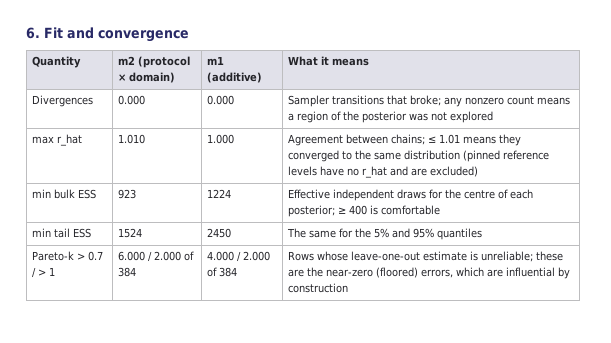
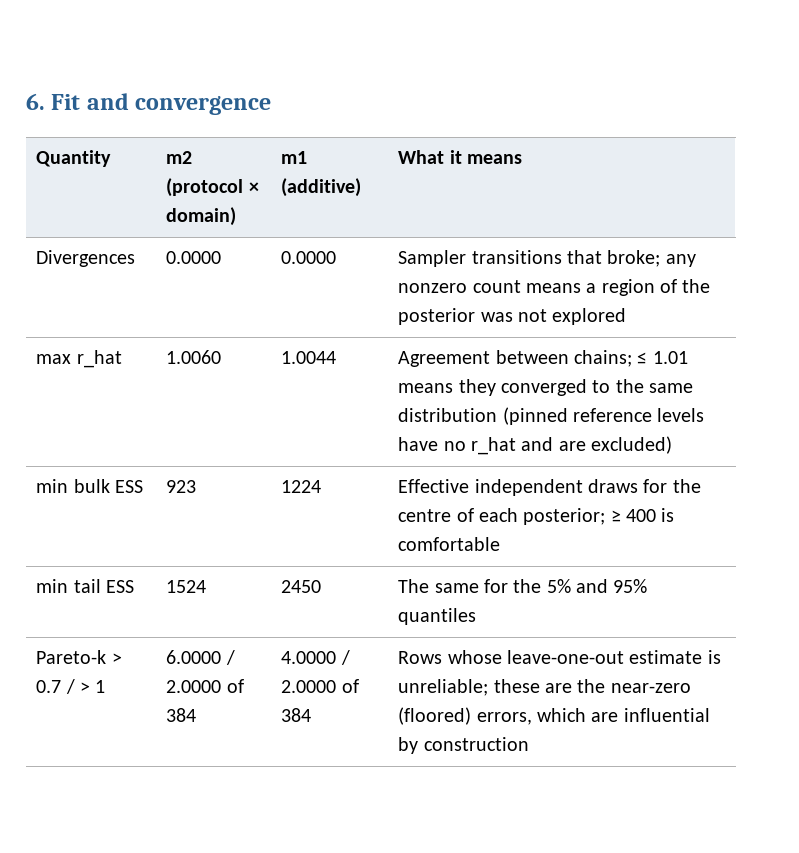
- Divergences | 0.000 | 0.000 | Sampler transitions that broke; any nonzero count means a region of the posterior was not explored
+ Divergences | 0.0000 | 0.0000 | Sampler transitions that broke; any nonzero count means a region of the posterior was not explored
- max r_hat | 1.010 | 1.000 | Agreement between chains; ≤ 1.01 means they converged to the same distribution (pinned reference levels have no r_hat and are excluded)
+ max r_hat | 1.0060 | 1.0044 | Agreement between chains; ≤ 1.01 means they converged to the same distribution (pinned reference levels have no r_hat and are excluded)
- Pareto-k > 0.7 / > 1 | 6.000 / 2.000 of 384 | 4.000 / 2.000 of 384 | Rows whose leave-one-out estimate is unreliable; these are the near-zero (floored) errors, which are influential by construction
+ Pareto-k > 0.7 / > 1 | 6.0000 / 2.0000 of 384 | 4.0000 / 2.0000 of 384 | Rows whose leave-one-out estimate is unreliable; these are the near-zero (floored) errors, which are influential by construction

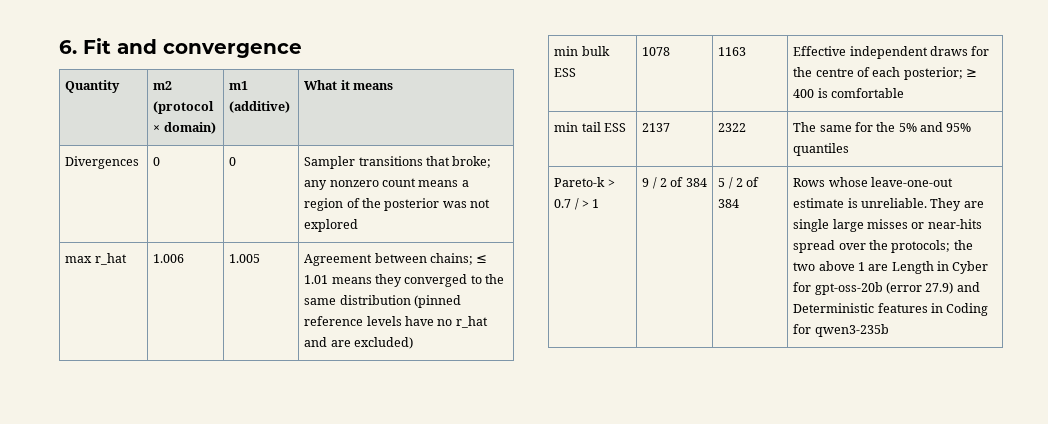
- Divergences | 0.0000 | 0.0000 | Sampler transitions that broke; any nonzero count means a region of the posterior was not explored
+ Divergences | 0 | 0 | Sampler transitions that broke; any nonzero count means a region of the posterior was not explored
- max r_hat | 1.0060 | 1.0044 | Agreement between chains; ≤ 1.01 means they converged to the same distribution (pinned reference levels have no r_hat and are excluded)
+ max r_hat | 1.006 | 1.005 | Agreement between chains; ≤ 1.01 means they converged to the same distribution (pinned reference levels have no r_hat and are excluded)
- min bulk ESS | 923 | 1224 | Effective independent draws for the centre of each posterior; ≥ 400 is comfortable
+ min bulk ESS | 1078 | 1163 | Effective independent draws for the centre of each posterior; ≥ 400 is comfortable
- min tail ESS | 1524 | 2450 | The same for the 5% and 95% quantiles
+ min tail ESS | 2137 | 2322 | The same for the 5% and 95% quantiles
- 6.0000 / 2.0000 of 384 | 4.0000 / 2.0000 of 384
+ 9 / 2 of 384 | 5 / 2 of 384
- Rows whose leave-one-out estimate is unreliable; these are the near-zero (floored) errors, which are influential by construction
+ Rows whose leave-one-out estimate is unreliable. They are single large misses or near-hits spread over the protocols; the two above 1 are Length in Cyber for gpt-oss-20b (error 27.9) and Deterministic features in Coding for qwen3-235b

